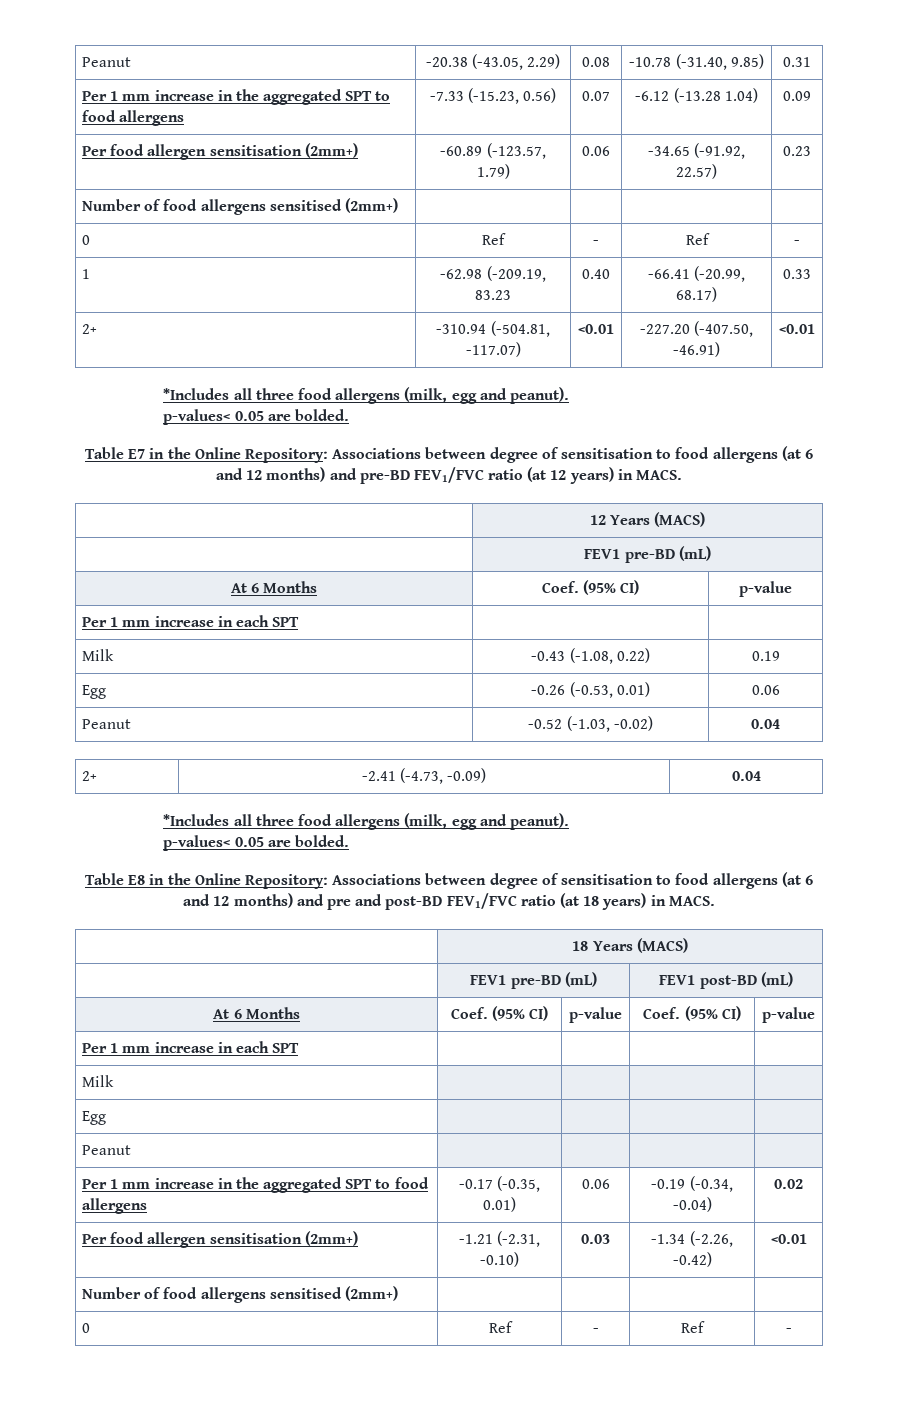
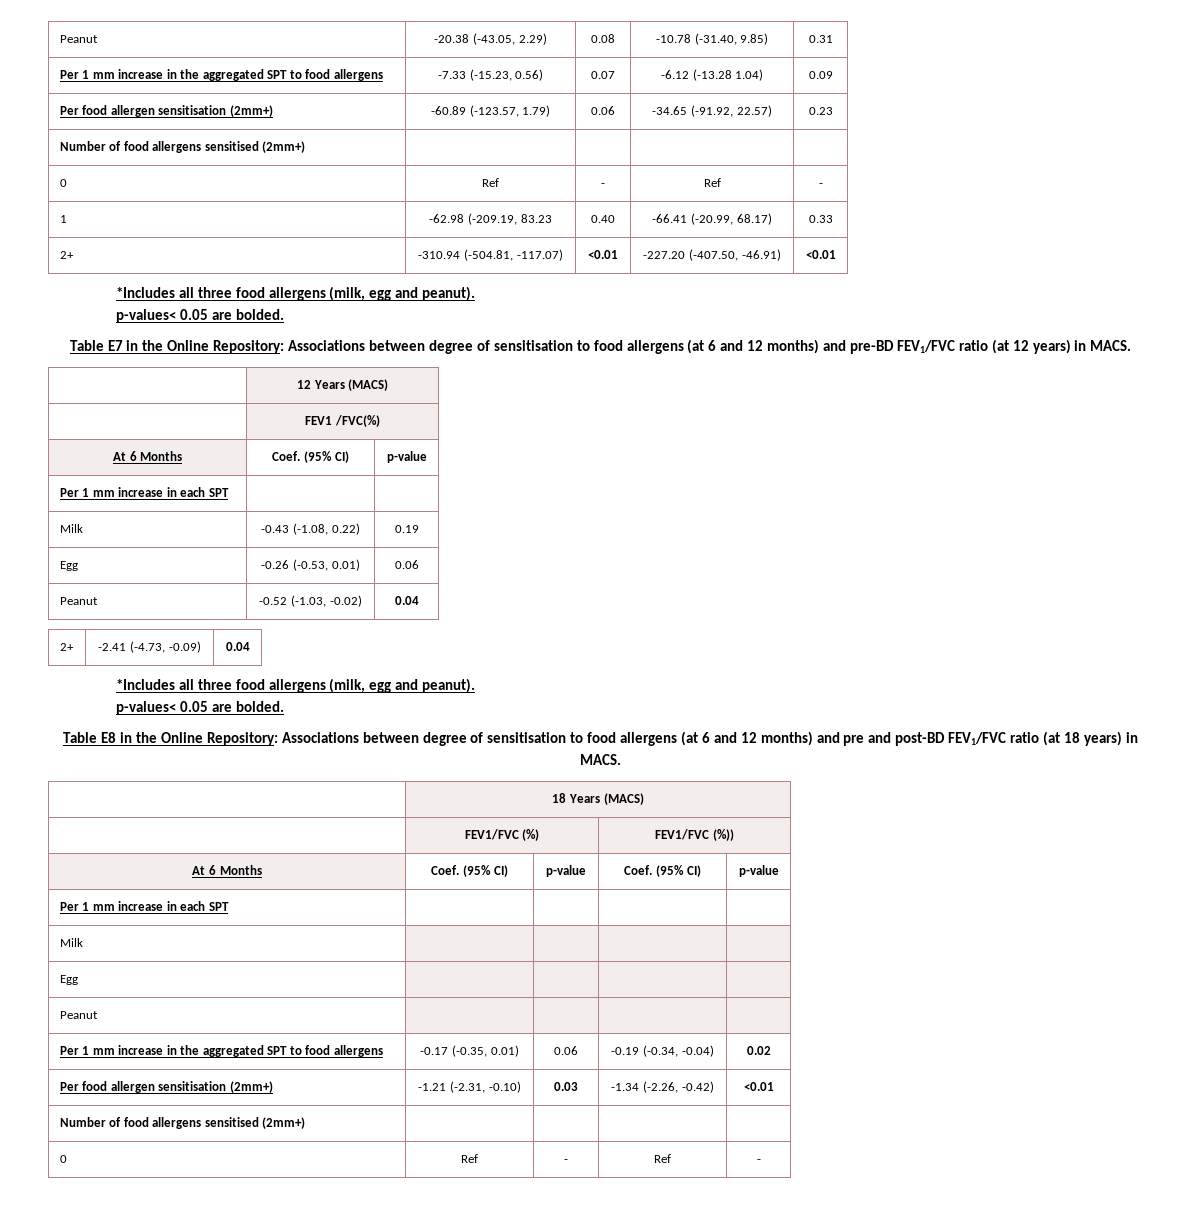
  | 12 Years (MACS)
- | FEV1 pre-BD (mL)
+ | FEV1 /FVC(%)
- | FEV1 pre-BD (mL) | FEV1 post-BD (mL)
+ | FEV1/FVC (%) | FEV1/FVC (%))

